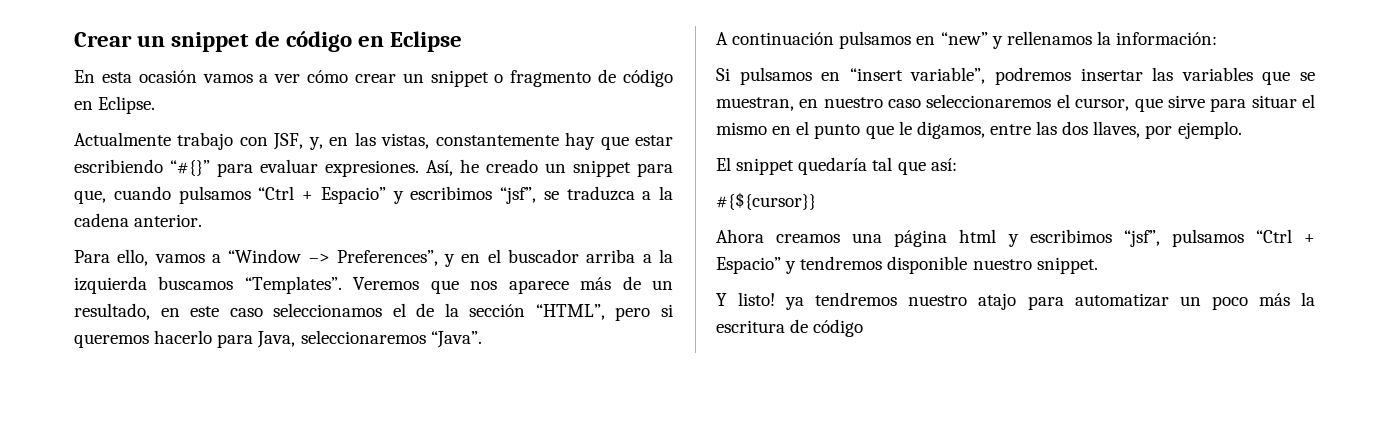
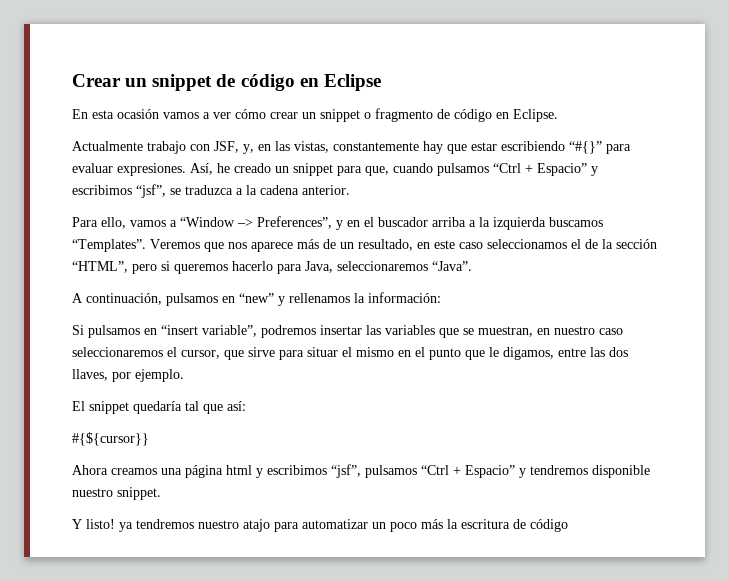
- A continuación pulsamos en “new” y rellenamos la información:
+ A continuación, pulsamos en “new” y rellenamos la información:

